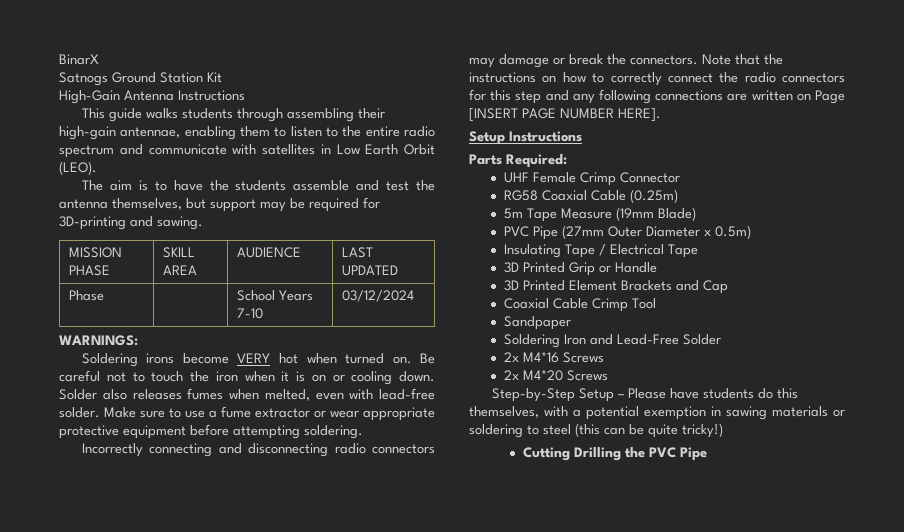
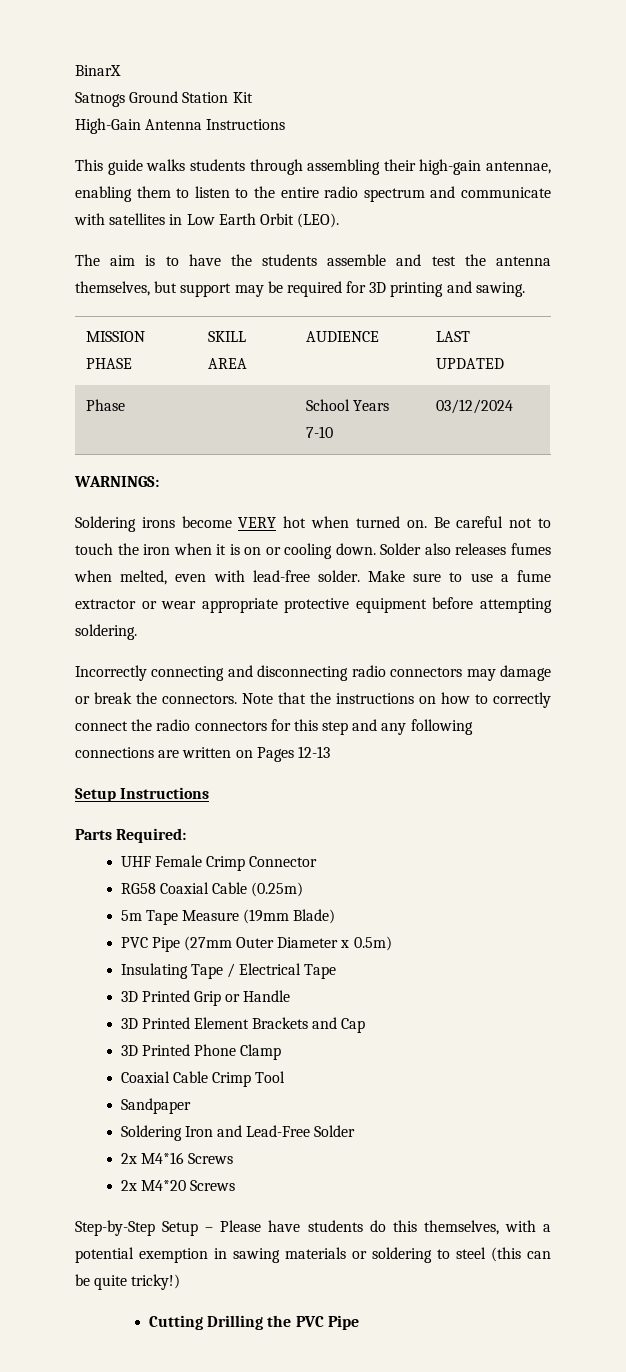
- The aim is to have the students assemble and test the antenna themselves, but support may be required for 3D-printing and sawing.
+ The aim is to have the students assemble and test the antenna themselves, but support may be required for 3D printing and sawing.
- Note that the instructions on how to correctly connect the radio connectors for this step and any following connections are written on Page [INSERT PAGE NUMBER HERE].
+ Note that the instructions on how to correctly connect the radio connectors for this step and any following connections are written on Pages 12-13
+ 3D Printed Phone Clamp

